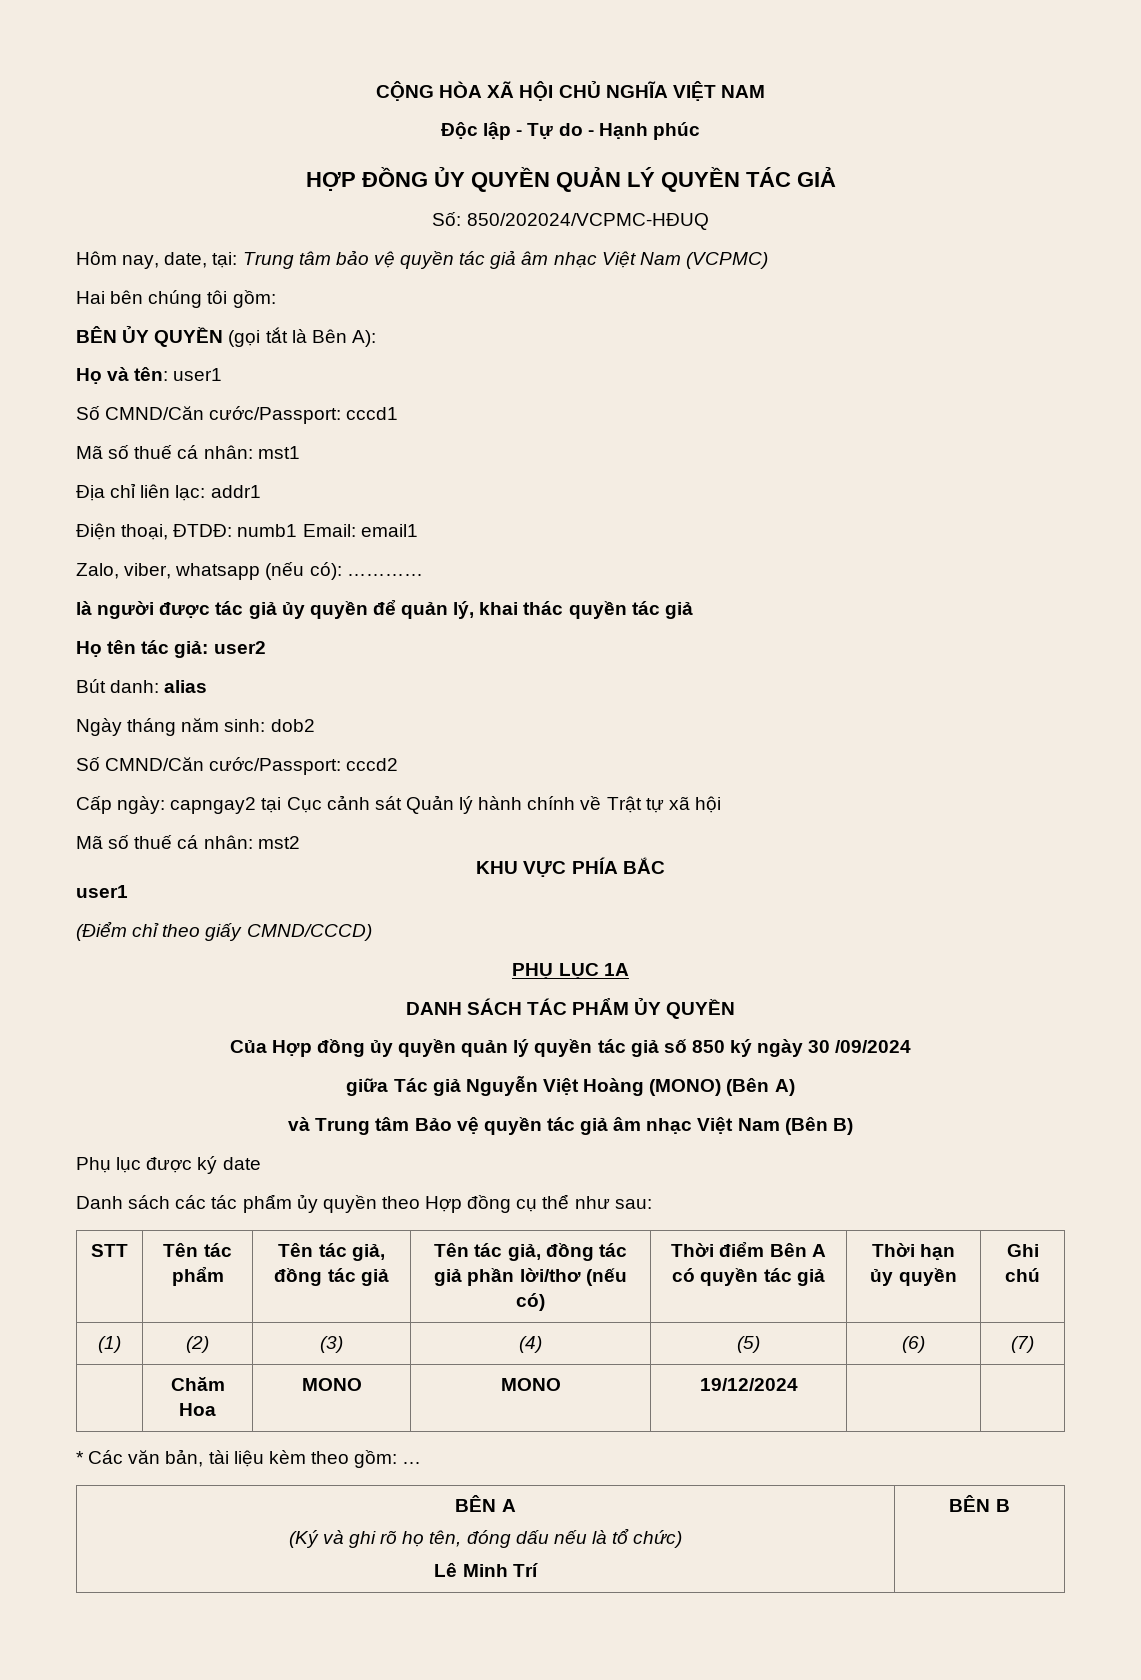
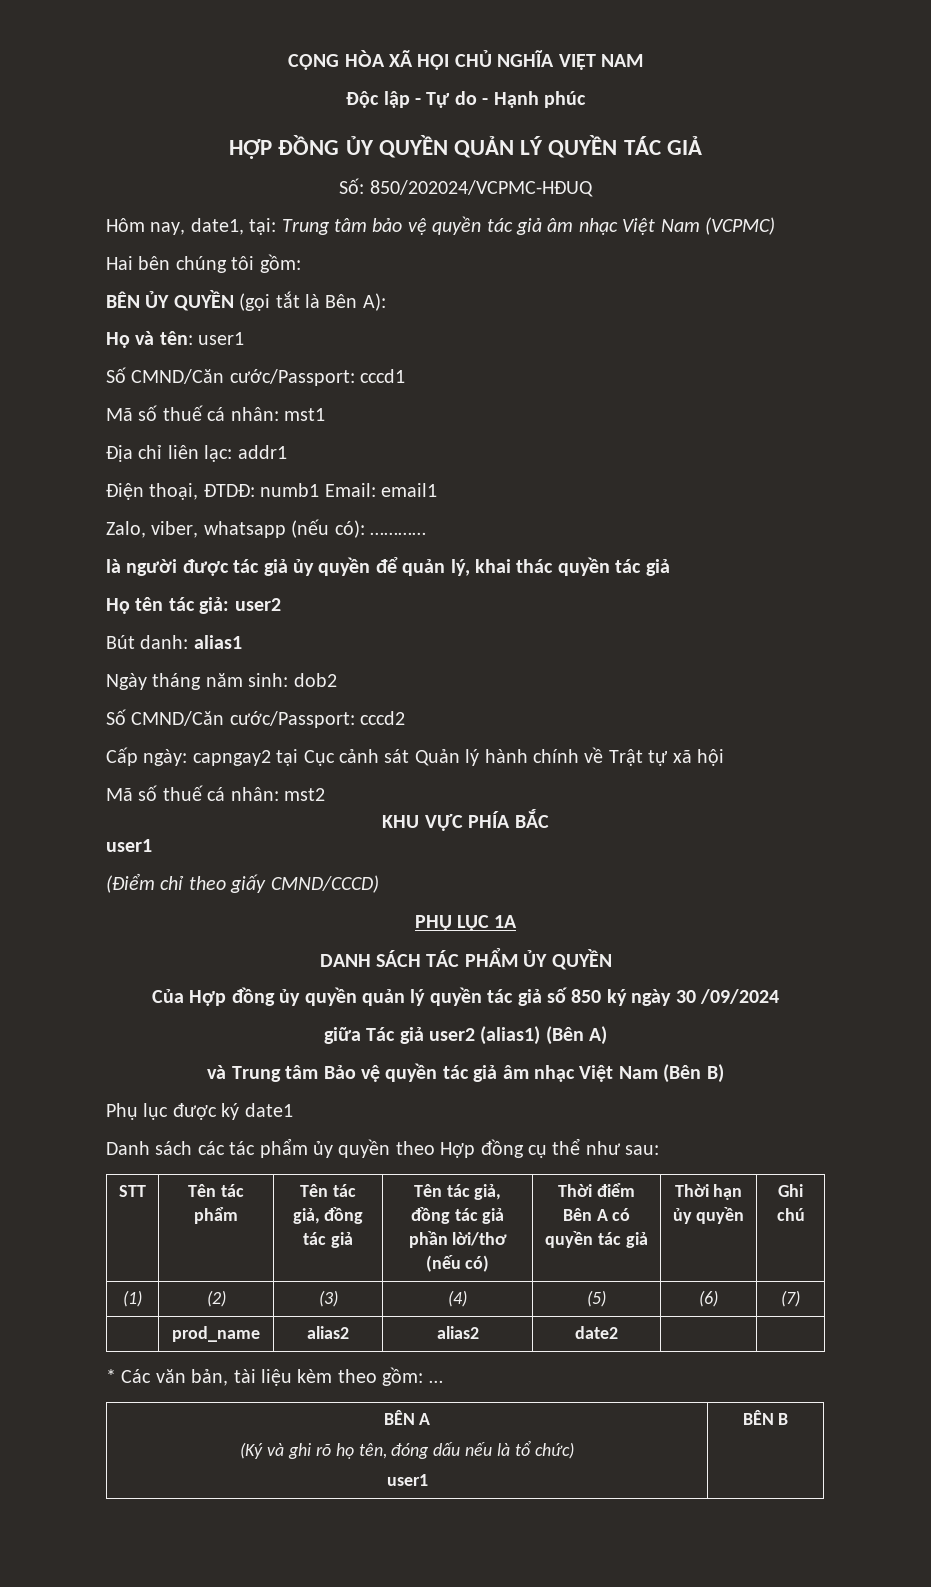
- Hôm nay, date, tại: Trung tâm bảo vệ quyền tác giả âm nhạc Việt Nam (VCPMC)
+ Hôm nay, date1, tại: Trung tâm bảo vệ quyền tác giả âm nhạc Việt Nam (VCPMC)
- Bút danh: alias
+ Bút danh: alias1
- giữa Tác giả Nguyễn Việt Hoàng (MONO) (Bên A)
+ giữa Tác giả user2 (alias1) (Bên A)
- Phụ lục được ký date
+ Phụ lục được ký date1
- | Chăm Hoa | MONO | MONO | 19/12/2024 | |
+ | prod_name | alias2 | alias2 | date2 | |
  BÊN A
  (Ký và ghi rõ họ tên, đóng dấu nếu là tổ chức)
- Lê Minh Trí | BÊN B
+ user1 | BÊN B

